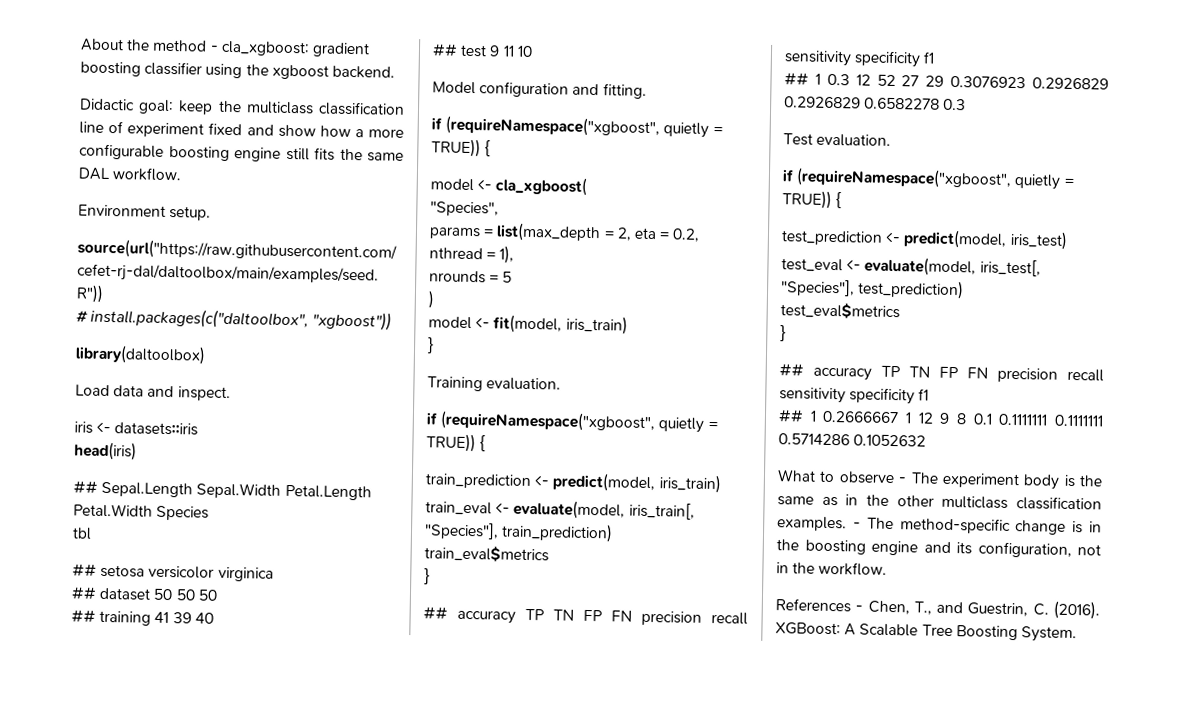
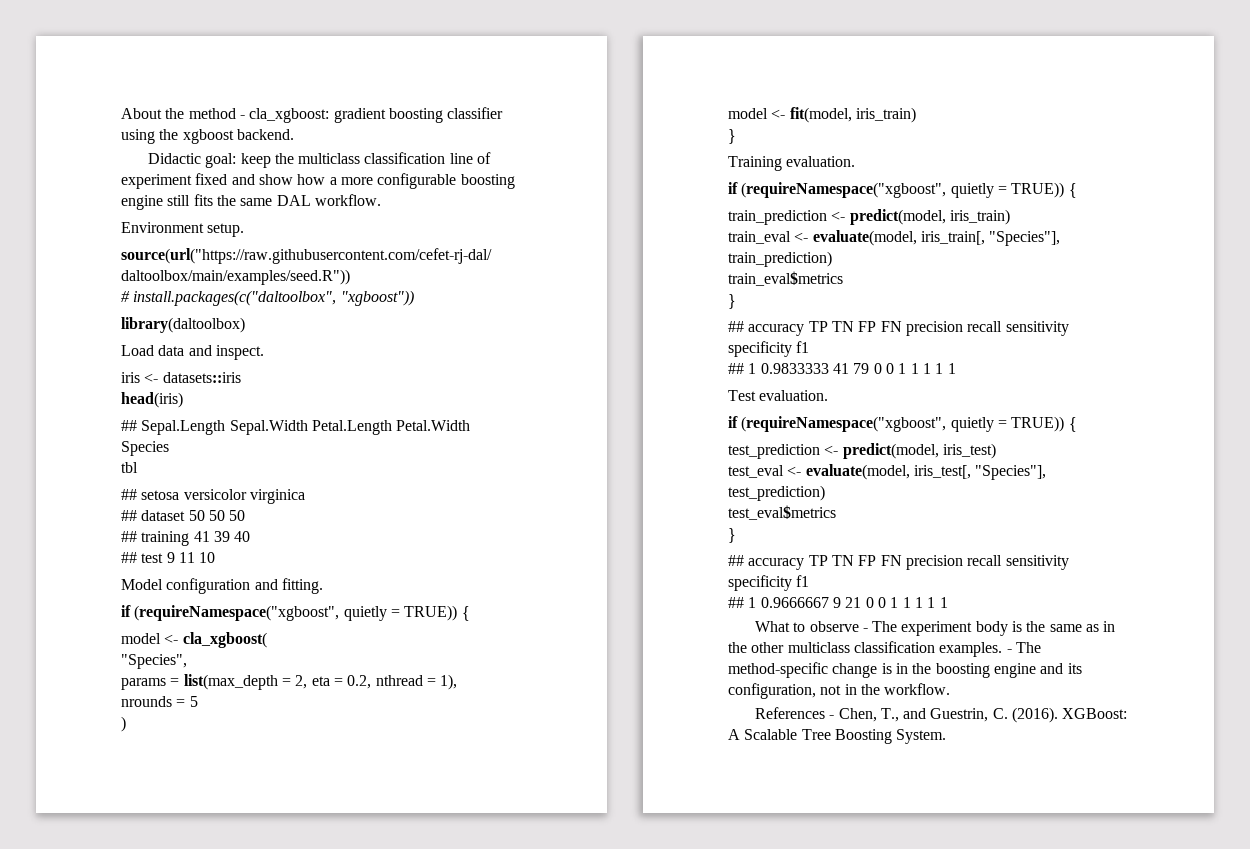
- ## 1 0.3 12 52 27 29 0.3076923 0.2926829 0.2926829 0.6582278 0.3
+ ## 1 0.9833333 41 79 0 0 1 1 1 1 1
- ## 1 0.2666667 1 12 9 8 0.1 0.1111111 0.1111111 0.5714286 0.1052632
+ ## 1 0.9666667 9 21 0 0 1 1 1 1 1

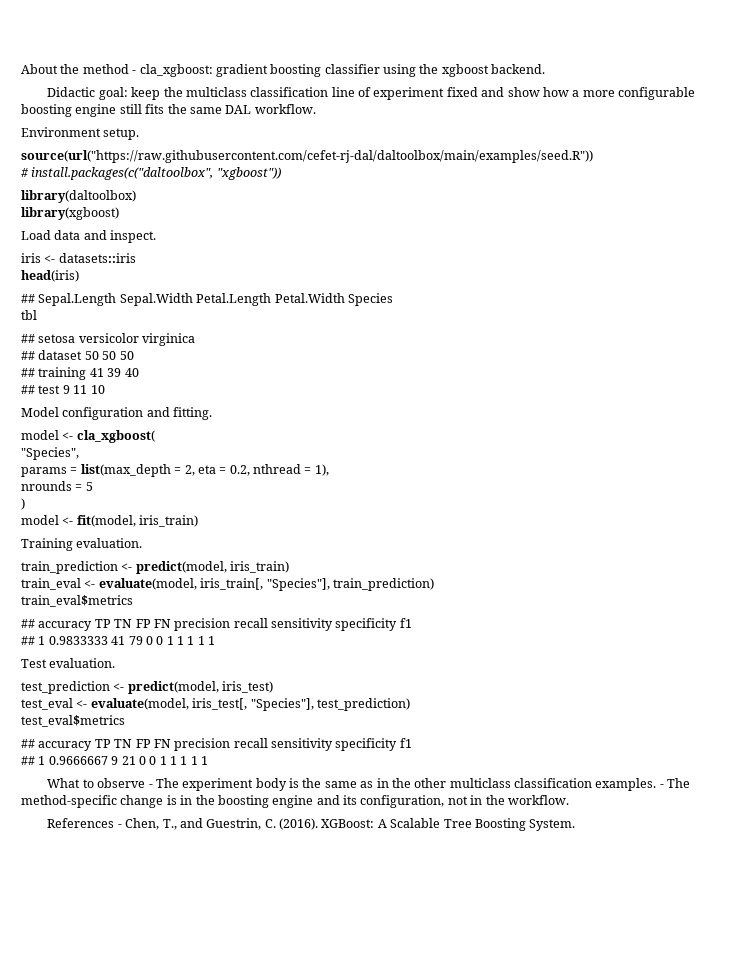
+ library(xgboost)
  Model configuration and fitting.
- if (requireNamespace("xgboost", quietly = TRUE)) {
  model <- fit(model, iris_train)
- }
  Training evaluation.
- if (requireNamespace("xgboost", quietly = TRUE)) {
  train_eval$metrics
- }
  Test evaluation.
- if (requireNamespace("xgboost", quietly = TRUE)) {
  test_eval$metrics
- }

